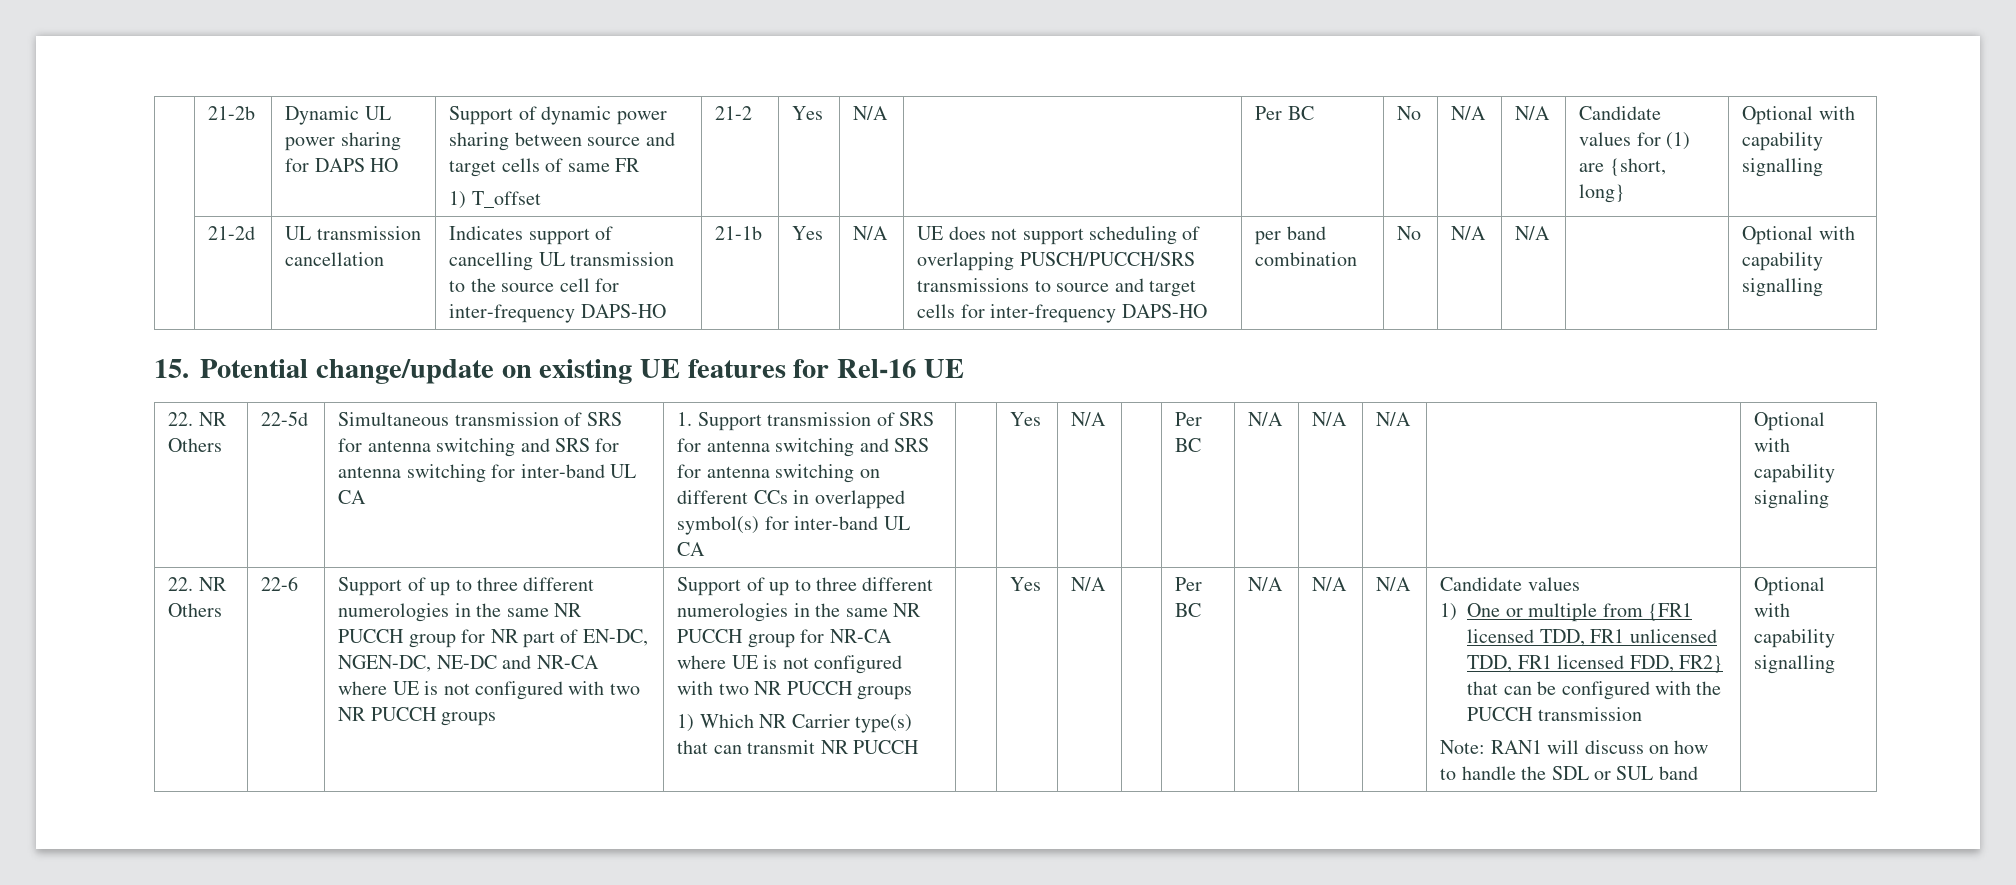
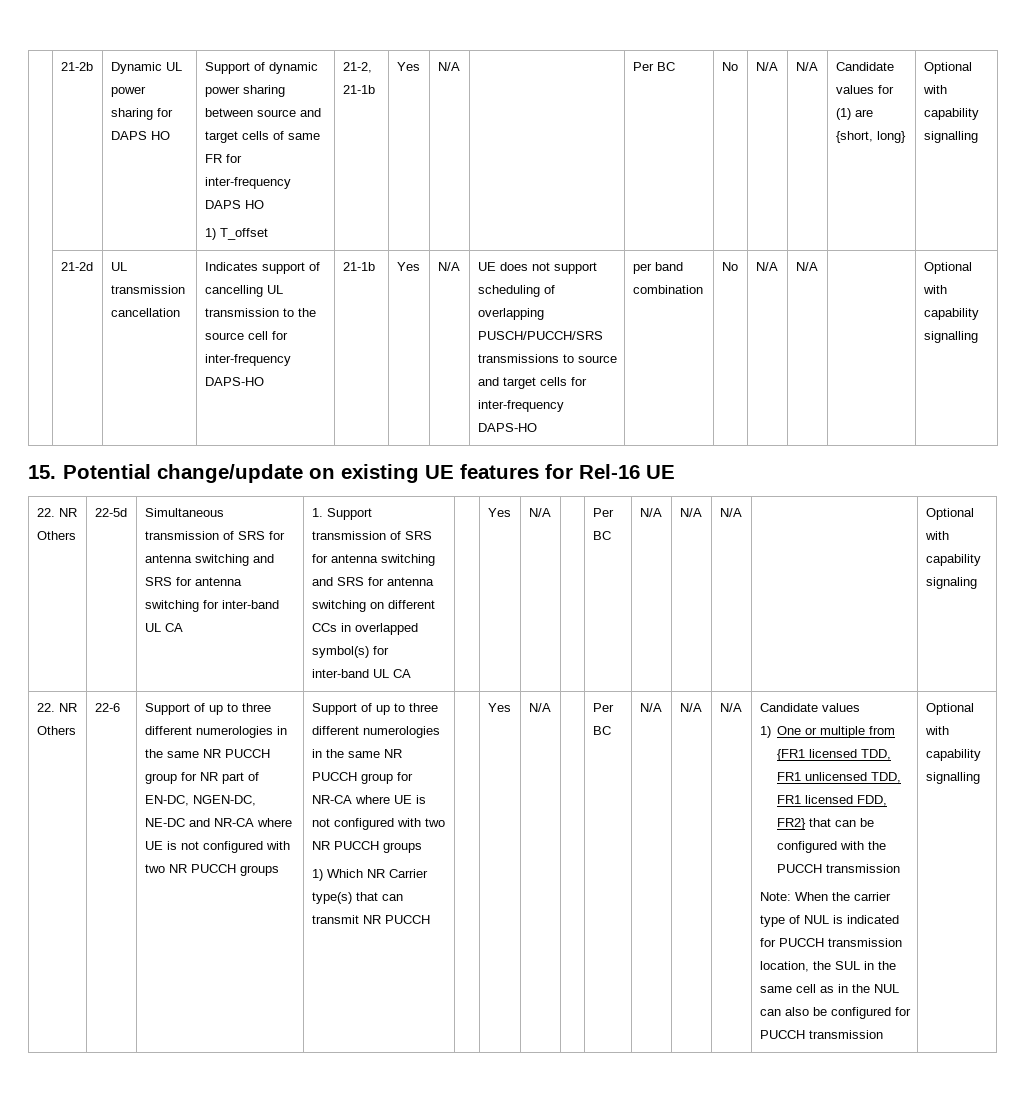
- Support of dynamic power sharing between source and target cells of same FR
+ Support of dynamic power sharing between source and target cells of same FR for inter-frequency DAPS HO
- 21-2
+ 21-2, 21-1b
- Note: RAN1 will discuss on how to handle the SDL or SUL band
+ Note: When the carrier type of NUL is indicated for PUCCH transmission location, the SUL in the same cell as in the NUL can also be configured for PUCCH transmission

